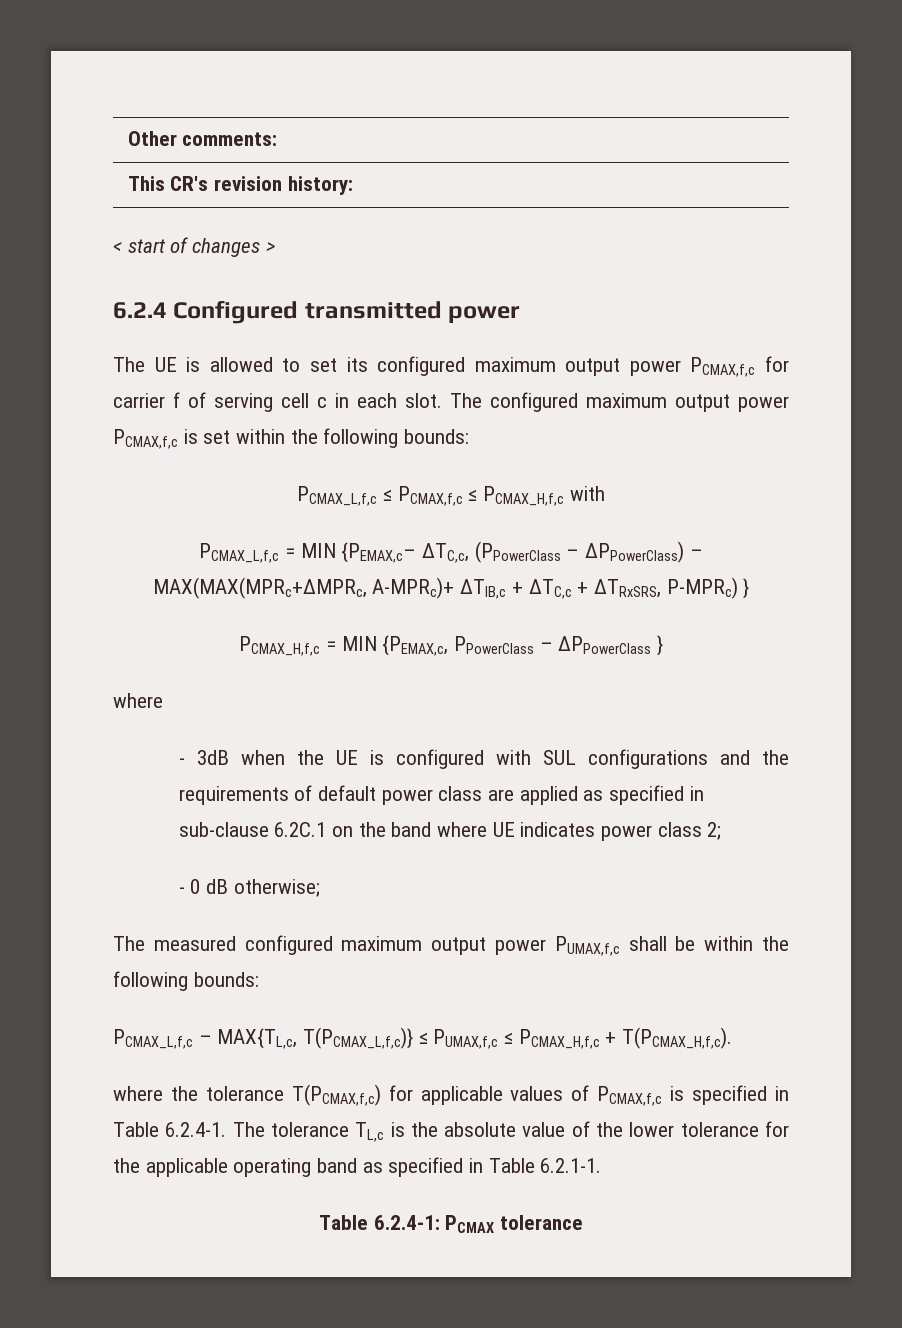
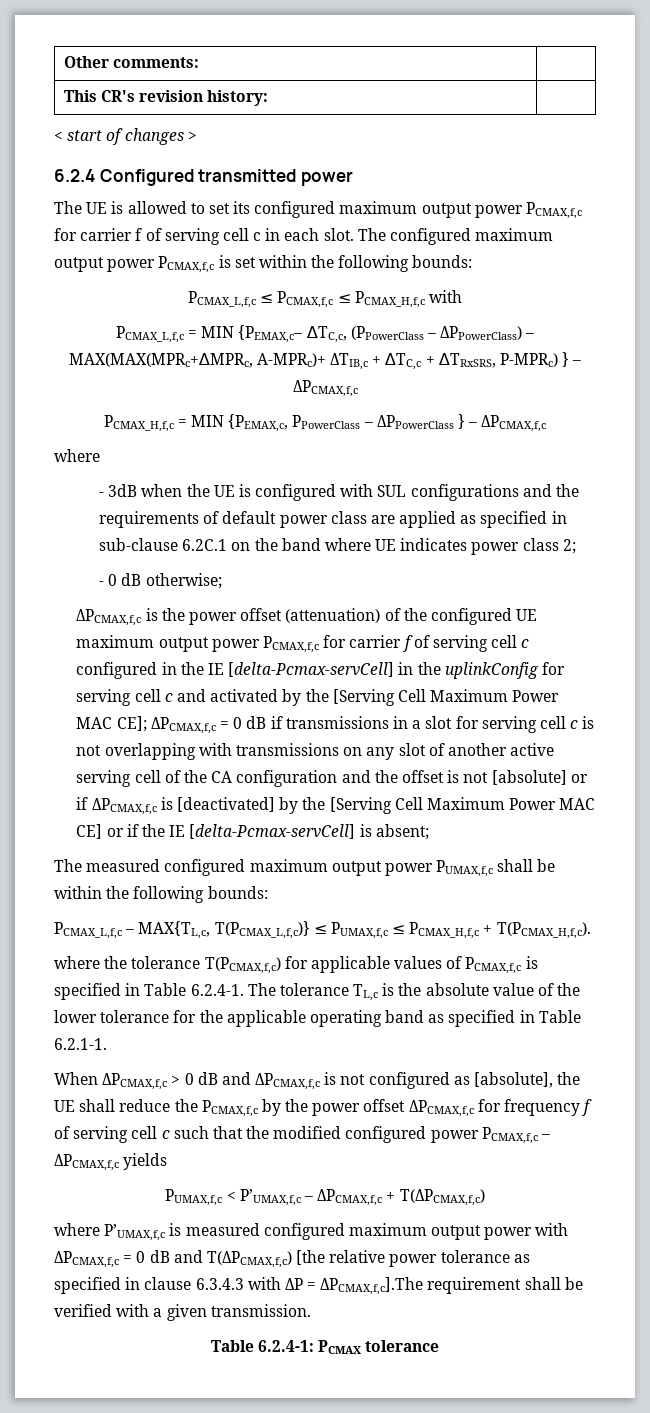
- PCMAX_L,f,c = MIN {PEMAX,c– ∆TC,c, (PPowerClass – ΔPPowerClass) – MAX(MAX(MPRc+∆MPRc, A-MPRc)+ ΔTIB,c + ∆TC,c + ∆TRxSRS, P-MPRc) }
+ PCMAX_L,f,c = MIN {PEMAX,c– ∆TC,c, (PPowerClass – ΔPPowerClass) – MAX(MAX(MPRc+∆MPRc, A-MPRc)+ ΔTIB,c + ∆TC,c + ∆TRxSRS, P-MPRc) } – ΔPCMAX,f,c
- PCMAX_H,f,c = MIN {PEMAX,c, PPowerClass – ΔPPowerClass }
+ PCMAX_H,f,c = MIN {PEMAX,c, PPowerClass – ΔPPowerClass } – ΔPCMAX,f,c
+ ΔPCMAX,f,c is the power offset (attenuation) of the configured UE maximum output power PCMAX,f,c for carrier f of serving cell c configured in the IE [delta-Pcmax-servCell] in the uplinkConfig for serving cell c and activated by the [Serving Cell Maximum Power MAC CE]; ΔPCMAX,f,c = 0 dB if transmissions in a slot for serving cell c is not overlapping with transmissions on any slot of another active serving cell of the CA configuration and the offset is not [absolute] or if ΔPCMAX,f,c is [deactivated] by the [Serving Cell Maximum Power MAC CE] or if the IE [delta-Pcmax-servCell] is absent;
+ When ΔPCMAX,f,c > 0 dB and ΔPCMAX,f,c is not configured as [absolute], the UE shall reduce the PCMAX,f,c by the power offset ΔPCMAX,f,c for frequency f of serving cell c such that the modified configured power PCMAX,f,c – ΔPCMAX,f,c yields
+ PUMAX,f,c < P’UMAX,f,c – ΔPCMAX,f,c + T(ΔPCMAX,f,c)
+ where P’UMAX,f,c is measured configured maximum output power with ΔPCMAX,f,c = 0 dB and T(ΔPCMAX,f,c) [the relative power tolerance as specified in clause 6.3.4.3 with ΔP = ΔPCMAX,f,c].The requirement shall be verified with a given transmission.

